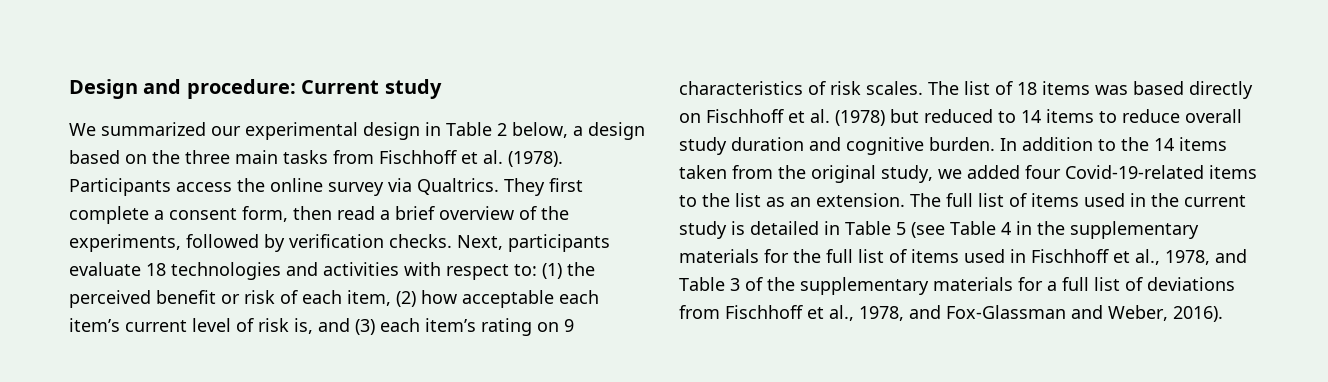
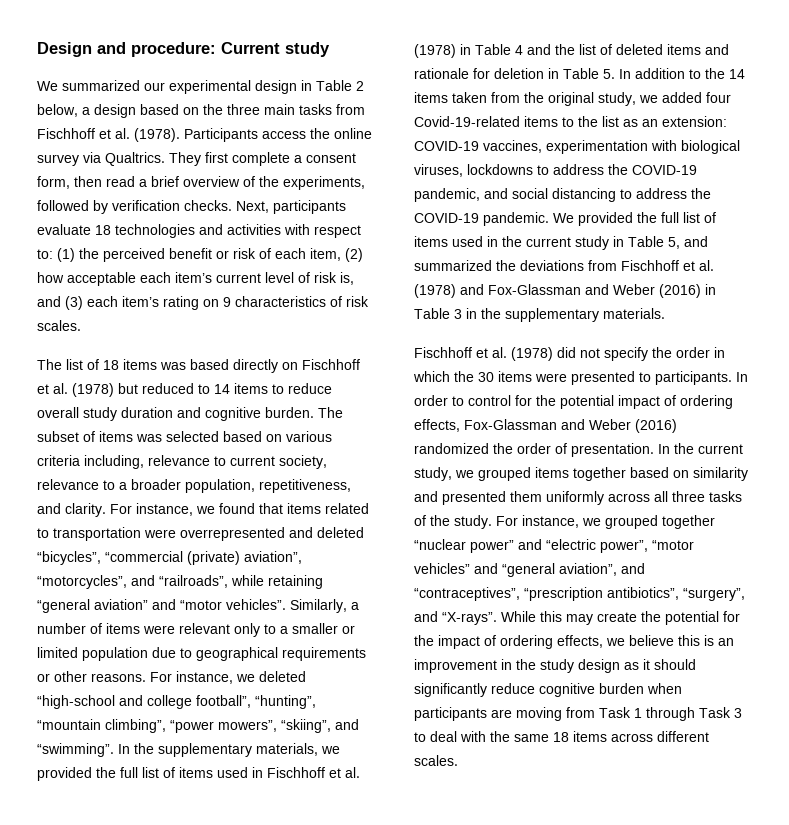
- (1) the perceived benefit or risk of each item, (2) how acceptable each item’s current level of risk is, and (3) each item’s rating on 9 characteristics of risk scales. The list of 18 items was based directly on Fischhoff et al. (1978) but reduced to 14 items to reduce overall study duration and cognitive burden.
+ (1) the perceived benefit or risk of each item, (2) how acceptable each item’s current level of risk is, and (3) each item’s rating on 9 characteristics of risk scales.
+ The list of 18 items was based directly on Fischhoff et al. (1978) but reduced to 14 items to reduce overall study duration and cognitive burden.
- In addition to the 14 items taken from the original study, we added four Covid-19-related items to the list as an extension. The full list of items used in the current study is detailed in Table 5 (see Table 4 in the supplementary materials for the full list of items used in Fischhoff et al., 1978, and Table 3 of the supplementary materials for a full list of deviations from Fischhoff et al., 1978, and Fox-Glassman and Weber, 2016).
+ The subset of items was selected based on various criteria including, relevance to current society, relevance to a broader population, repetitiveness, and clarity. For instance, we found that items related to transportation were overrepresented and deleted “bicycles”, “commercial (private) aviation”, “motorcycles”, and “railroads”, while retaining “general aviation” and “motor vehicles”. Similarly, a number of items were relevant only to a smaller or limited population due to geographical requirements or other reasons. For instance, we deleted “high-school and college football”, “hunting”, “mountain climbing”, “power mowers”, “skiing”, and “swimming”. In the supplementary materials, we provided the full list of items used in Fischhoff et al. (1978) in Table 4 and the list of deleted items and rationale for deletion in Table 5. In addition to the 14 items taken from the original study, we added four Covid-19-related items to the list as an extension: COVID-19 vaccines, experimentation with biological viruses, lockdowns to address the COVID-19 pandemic, and social distancing to address the COVID-19 pandemic. We provided the full list of items used in the current study in Table 5, and summarized the deviations from Fischhoff et al. (1978) and Fox-Glassman and Weber (2016) in Table 3 in the supplementary materials.
+ Fischhoff et al. (1978) did not specify the order in which the 30 items were presented to participants. In order to control for the potential impact of ordering effects, Fox-Glassman and Weber (2016) randomized the order of presentation. In the current study, we grouped items together based on similarity and presented them uniformly across all three tasks of the study. For instance, we grouped together “nuclear power” and “electric power”, “motor vehicles” and “general aviation”, and “contraceptives”, “prescription antibiotics”, “surgery”, and “X-rays”. While this may create the potential for the impact of ordering effects, we believe this is an improvement in the study design as it should significantly reduce cognitive burden when participants are moving from Task 1 through Task 3 to deal with the same 18 items across different scales.

